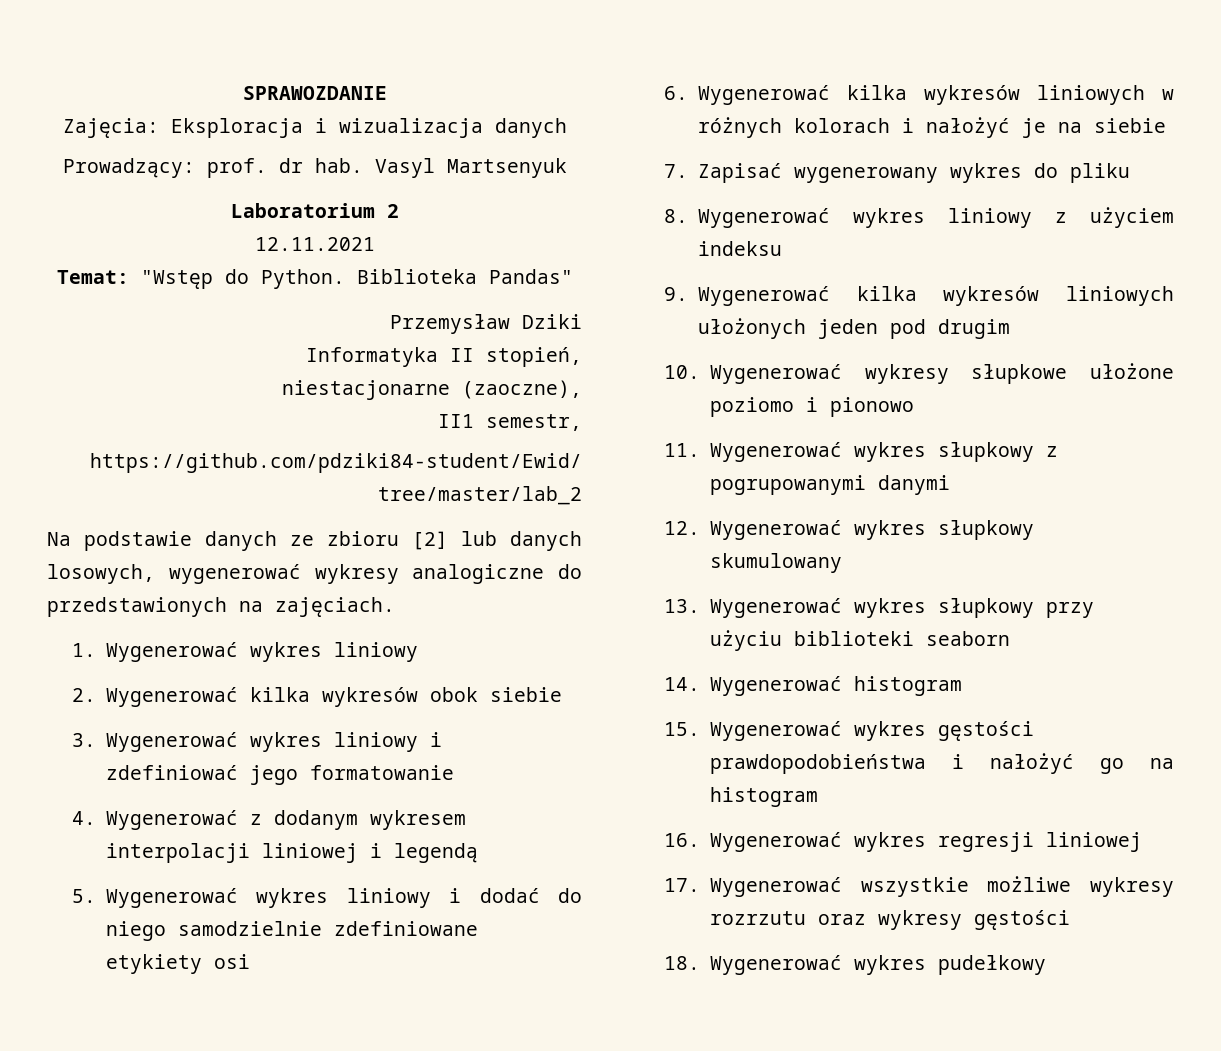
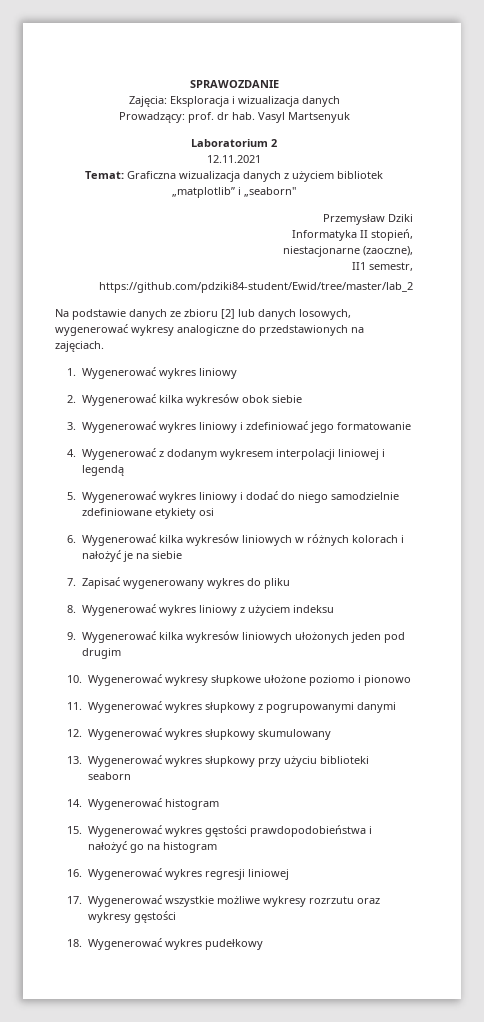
- Temat: "Wstęp do Python. Biblioteka Pandas"
+ Temat: Graficzna wizualizacja danych z użyciem bibliotek „matplotlib” i „seaborn"

